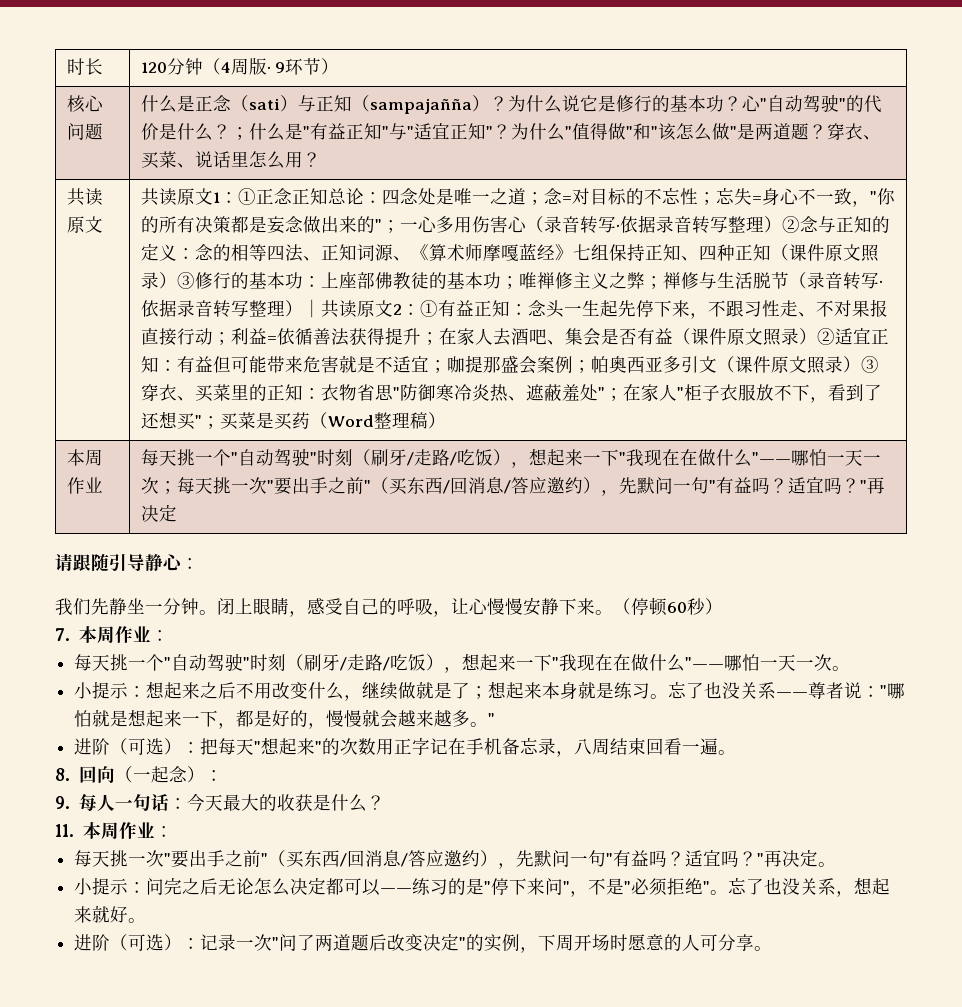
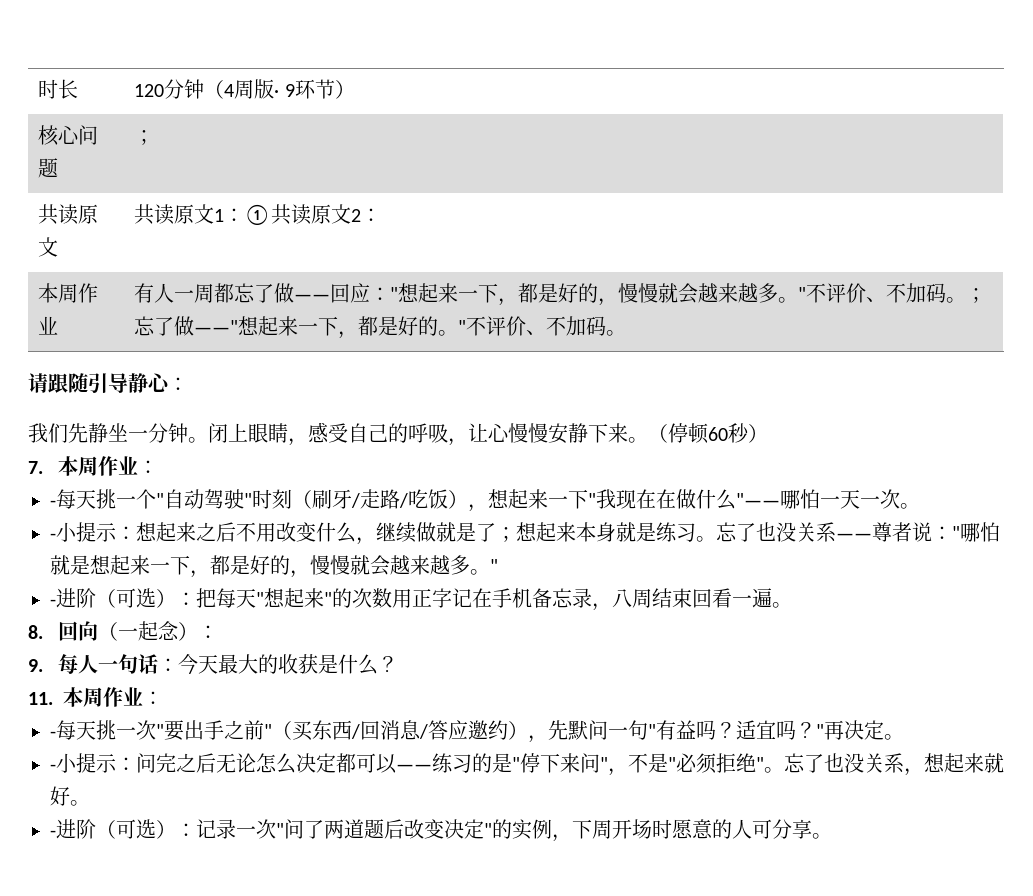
- 核心问题 | 什么是正念（sati）与正知（sampajañña）？为什么说它是修行的基本功？心"自动驾驶"的代价是什么？；什么是"有益正知"与"适宜正知"？为什么"值得做"和"该怎么做"是两道题？穿衣、买菜、说话里怎么用？
+ 核心问题 | ；
- 共读原文1：①正念正知总论：四念处是唯一之道；念=对目标的不忘性；忘失=身心不一致，"你的所有决策都是妄念做出来的"；一心多用伤害心（录音转写·依据录音转写整理）②念与正知的定义：念的相等四法、正知词源、《算术师摩嘎蓝经》七组保持正知、四种正知（课件原文照录）③修行的基本功：上座部佛教徒的基本功；唯禅修主义之弊；禅修与生活脱节（录音转写·依据录音转写整理）｜共读原文2：①有益正知：念头一生起先停下来，不跟习性走、不对果报直接行动；利益=依循善法获得提升；在家人去酒吧、集会是否有益（课件原文照录）②适宜正知：有益但可能带来危害就是不适宜；咖提那盛会案例；帕奥西亚多引文（课件原文照录）③穿衣、买菜里的正知：衣物省思"防御寒冷炎热、遮蔽羞处"；在家人"柜子衣服放不下，看到了还想买"；买菜是买药（Word整理稿）
- 本周作业 | 每天挑一个"自动驾驶"时刻（刷牙/走路/吃饭），想起来一下"我现在在做什么"——哪怕一天一次；每天挑一次"要出手之前"（买东西/回消息/答应邀约），先默问一句"有益吗？适宜吗？"再决定
+ 共读原文1：①共读原文2：
+ 本周作业 | 有人一周都忘了做——回应："想起来一下，都是好的，慢慢就会越来越多。"不评价、不加码。；忘了做——"想起来一下，都是好的。"不评价、不加码。
- 每天挑一个"自动驾驶"时刻（刷牙/走路/吃饭），想起来一下"我现在在做什么"——哪怕一天一次。
+ -每天挑一个"自动驾驶"时刻（刷牙/走路/吃饭），想起来一下"我现在在做什么"——哪怕一天一次。
- 小提示：想起来之后不用改变什么，继续做就是了；想起来本身就是练习。
+ -小提示：想起来之后不用改变什么，继续做就是了；想起来本身就是练习。
- 进阶（可选）：把每天"想起来"的次数用正字记在手机备忘录，八周结束回看一遍。
+ -进阶（可选）：把每天"想起来"的次数用正字记在手机备忘录，八周结束回看一遍。
  11.本周作业：
- 每天挑一次"要出手之前"（买东西/回消息/答应邀约），先默问一句"有益吗？
+ -每天挑一次"要出手之前"（买东西/回消息/答应邀约），先默问一句"有益吗？
- 小提示：问完之后无论怎么决定都可以——练习的是"停下来问"，不是"必须拒绝"。
+ -小提示：问完之后无论怎么决定都可以——练习的是"停下来问"，不是"必须拒绝"。
- 进阶（可选）：记录一次"问了两道题后改变决定"的实例，下周开场时愿意的人可分享。
+ -进阶（可选）：记录一次"问了两道题后改变决定"的实例，下周开场时愿意的人可分享。

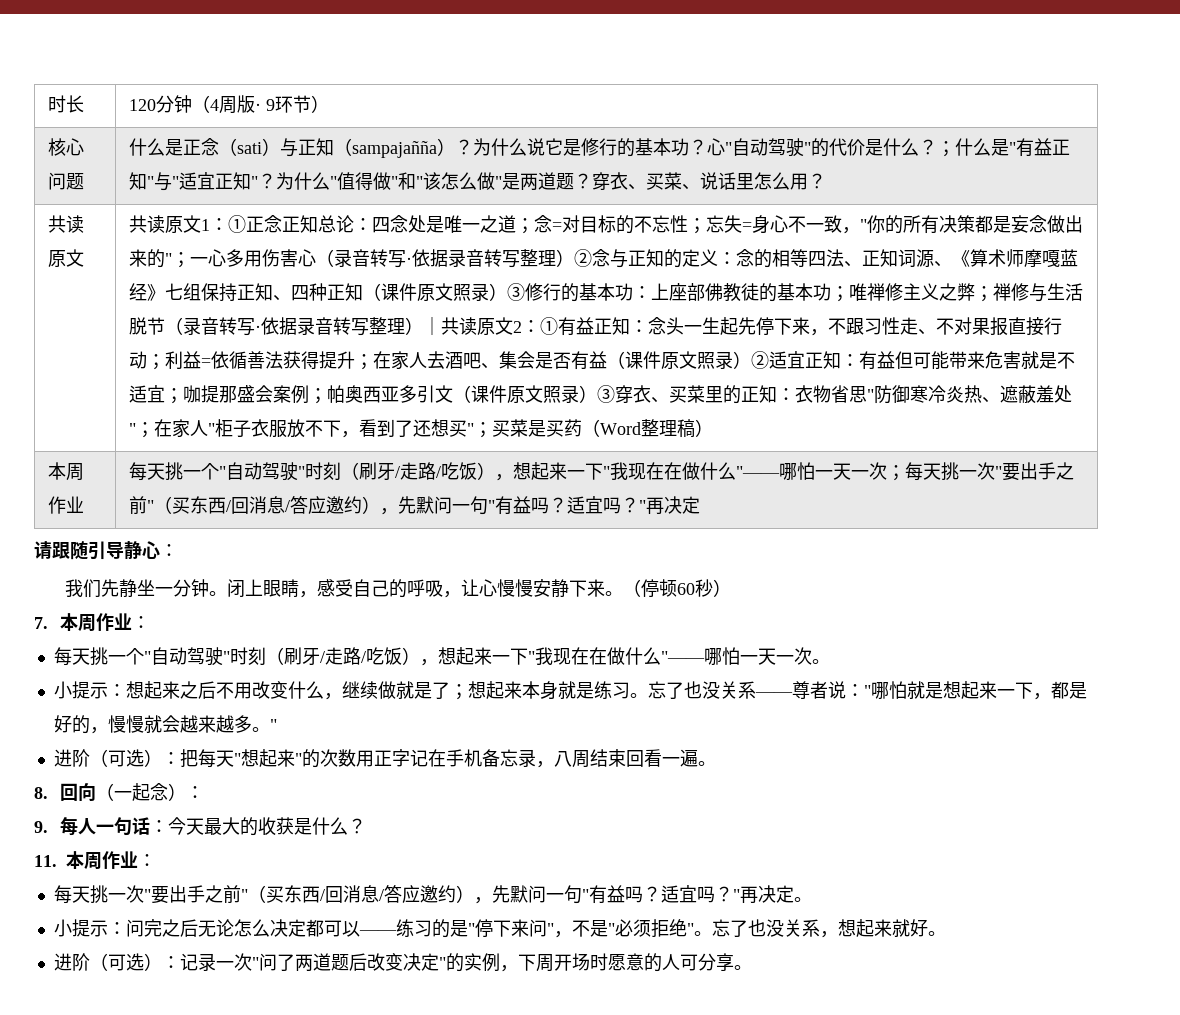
- 核心问题 | ；
+ 核心问题 | 什么是正念（sati）与正知（sampajañña）？为什么说它是修行的基本功？心"自动驾驶"的代价是什么？；什么是"有益正知"与"适宜正知"？为什么"值得做"和"该怎么做"是两道题？穿衣、买菜、说话里怎么用？
- 共读原文1：①共读原文2：
- 本周作业 | 有人一周都忘了做——回应："想起来一下，都是好的，慢慢就会越来越多。"不评价、不加码。；忘了做——"想起来一下，都是好的。"不评价、不加码。
+ 共读原文1：①正念正知总论：四念处是唯一之道；念=对目标的不忘性；忘失=身心不一致，"你的所有决策都是妄念做出来的"；一心多用伤害心（录音转写·依据录音转写整理）②念与正知的定义：念的相等四法、正知词源、《算术师摩嘎蓝经》七组保持正知、四种正知（课件原文照录）③修行的基本功：上座部佛教徒的基本功；唯禅修主义之弊；禅修与生活脱节（录音转写·依据录音转写整理）｜共读原文2：①有益正知：念头一生起先停下来，不跟习性走、不对果报直接行动；利益=依循善法获得提升；在家人去酒吧、集会是否有益（课件原文照录）②适宜正知：有益但可能带来危害就是不适宜；咖提那盛会案例；帕奥西亚多引文（课件原文照录）③穿衣、买菜里的正知：衣物省思"防御寒冷炎热、遮蔽羞处"；在家人"柜子衣服放不下，看到了还想买"；买菜是买药（Word整理稿）
+ 本周作业 | 每天挑一个"自动驾驶"时刻（刷牙/走路/吃饭），想起来一下"我现在在做什么"——哪怕一天一次；每天挑一次"要出手之前"（买东西/回消息/答应邀约），先默问一句"有益吗？适宜吗？"再决定
- -每天挑一个"自动驾驶"时刻（刷牙/走路/吃饭），想起来一下"我现在在做什么"——哪怕一天一次。
+ 每天挑一个"自动驾驶"时刻（刷牙/走路/吃饭），想起来一下"我现在在做什么"——哪怕一天一次。
- -小提示：想起来之后不用改变什么，继续做就是了；想起来本身就是练习。
+ 小提示：想起来之后不用改变什么，继续做就是了；想起来本身就是练习。
- -进阶（可选）：把每天"想起来"的次数用正字记在手机备忘录，八周结束回看一遍。
+ 进阶（可选）：把每天"想起来"的次数用正字记在手机备忘录，八周结束回看一遍。
  11.本周作业：
- -每天挑一次"要出手之前"（买东西/回消息/答应邀约），先默问一句"有益吗？
+ 每天挑一次"要出手之前"（买东西/回消息/答应邀约），先默问一句"有益吗？
- -小提示：问完之后无论怎么决定都可以——练习的是"停下来问"，不是"必须拒绝"。
+ 小提示：问完之后无论怎么决定都可以——练习的是"停下来问"，不是"必须拒绝"。
- -进阶（可选）：记录一次"问了两道题后改变决定"的实例，下周开场时愿意的人可分享。
+ 进阶（可选）：记录一次"问了两道题后改变决定"的实例，下周开场时愿意的人可分享。

